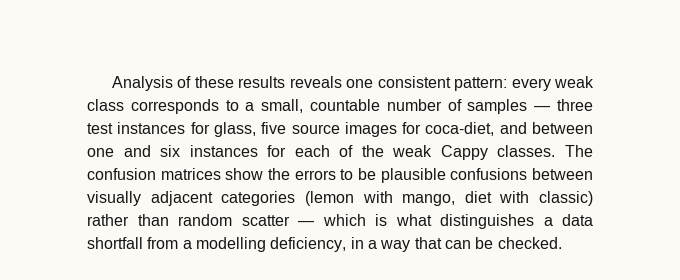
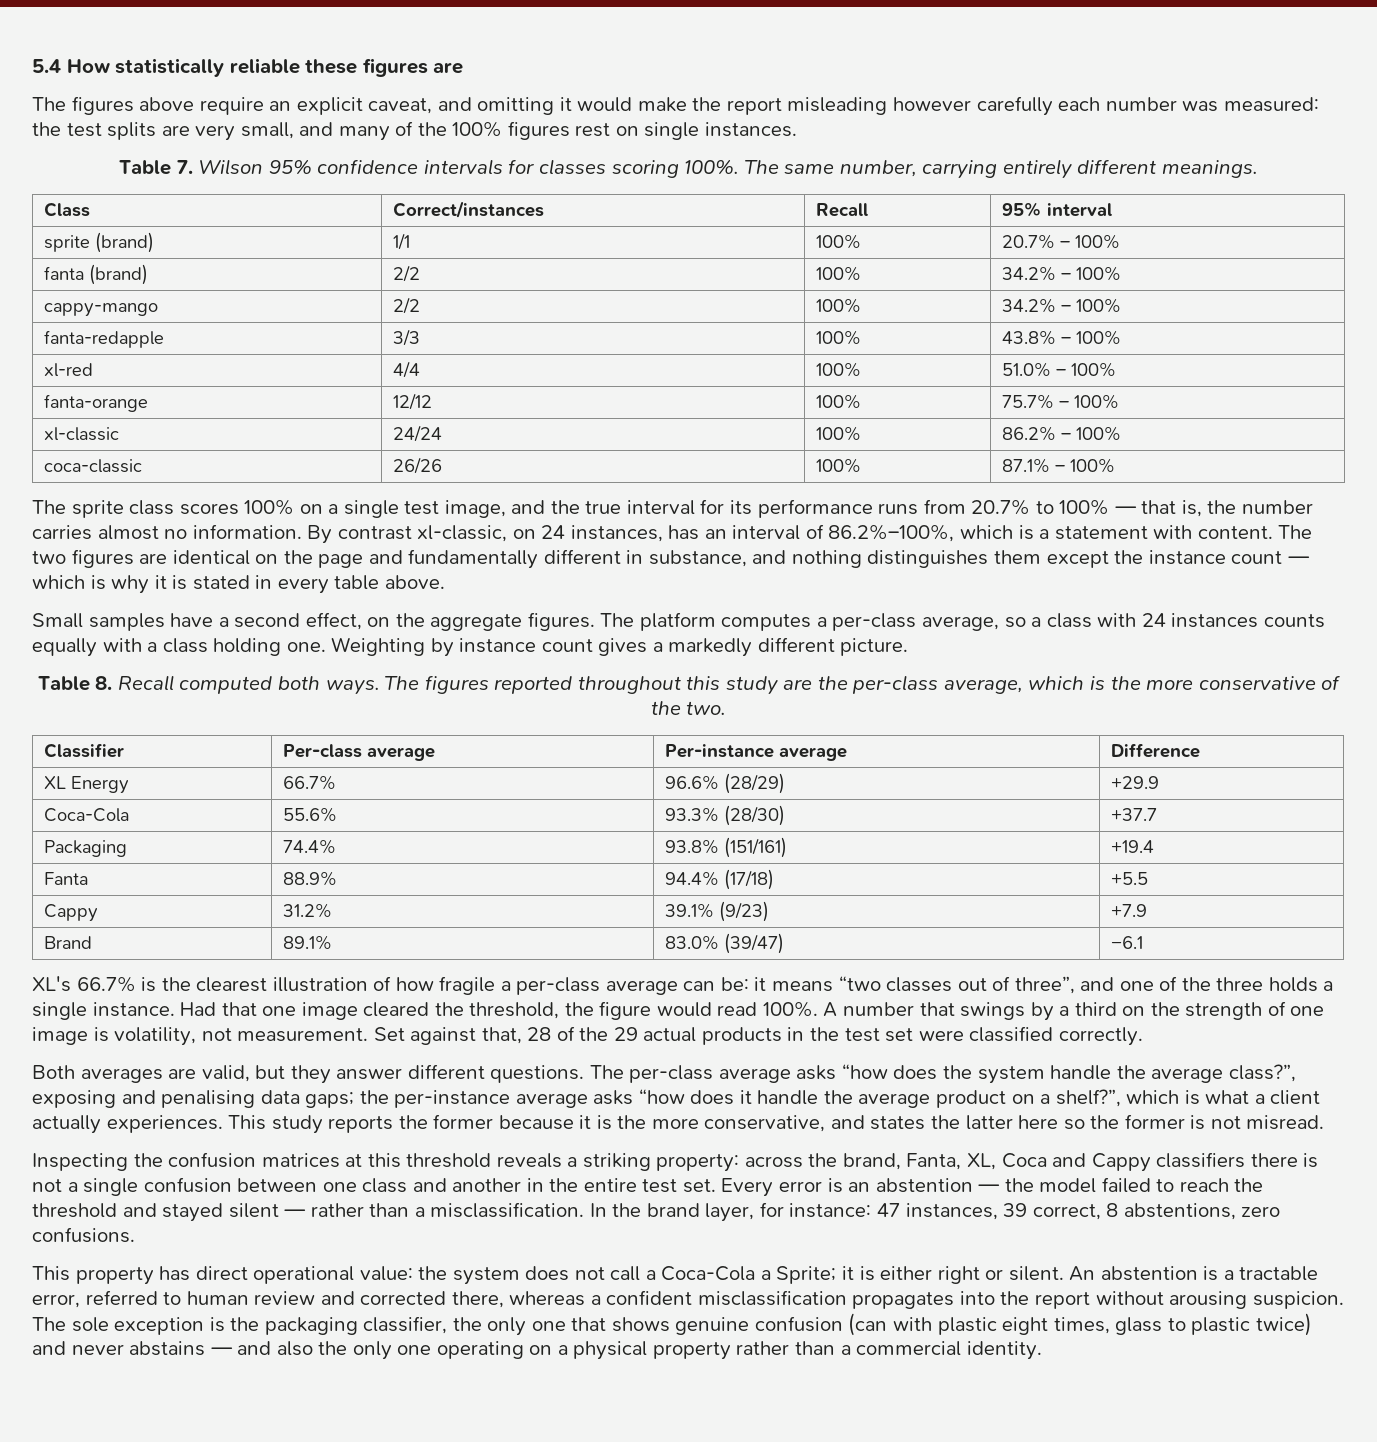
- Analysis of these results reveals one consistent pattern: every weak class corresponds to a small, countable number of samples — three test instances for glass, five source images for coca-diet, and between one and six instances for each of the weak Cappy classes. The confusion matrices show the errors to be plausible confusions between visually adjacent categories (lemon with mango, diet with classic) rather than random scatter — which is what distinguishes a data shortfall from a modelling deficiency, in a way that can be checked.
+ 5.4 How statistically reliable these figures are
+ The figures above require an explicit caveat, and omitting it would make the report misleading however carefully each number was measured: the test splits are very small, and many of the 100% figures rest on single instances.
+ Table 7. Wilson 95% confidence intervals for classes scoring 100%. The same number, carrying entirely different meanings.
+ Class | Correct/instances | Recall | 95% interval
+ sprite (brand) | 1/1 | 100% | 20.7% – 100%
+ fanta (brand) | 2/2 | 100% | 34.2% – 100%
+ cappy-mango | 2/2 | 100% | 34.2% – 100%
+ fanta-redapple | 3/3 | 100% | 43.8% – 100%
+ xl-red | 4/4 | 100% | 51.0% – 100%
+ fanta-orange | 12/12 | 100% | 75.7% – 100%
+ xl-classic | 24/24 | 100% | 86.2% – 100%
+ coca-classic | 26/26 | 100% | 87.1% – 100%
+ The sprite class scores 100% on a single test image, and the true interval for its performance runs from 20.7% to 100% — that is, the number carries almost no information. By contrast xl-classic, on 24 instances, has an interval of 86.2%–100%, which is a statement with content. The two figures are identical on the page and fundamentally different in substance, and nothing distinguishes them except the instance count — which is why it is stated in every table above.
+ Small samples have a second effect, on the aggregate figures. The platform computes a per-class average, so a class with 24 instances counts equally with a class holding one. Weighting by instance count gives a markedly different picture.
+ Table 8. Recall computed both ways. The figures reported throughout this study are the per-class average, which is the more conservative of the two.
+ Classifier | Per-class average | Per-instance average | Difference
+ XL Energy | 66.7% | 96.6% (28/29) | +29.9
+ Coca-Cola | 55.6% | 93.3% (28/30) | +37.7
+ Packaging | 74.4% | 93.8% (151/161) | +19.4
+ Fanta | 88.9% | 94.4% (17/18) | +5.5
+ Cappy | 31.2% | 39.1% (9/23) | +7.9
+ Brand | 89.1% | 83.0% (39/47) | −6.1
+ XL's 66.7% is the clearest illustration of how fragile a per-class average can be: it means “two classes out of three”, and one of the three holds a single instance. Had that one image cleared the threshold, the figure would read 100%. A number that swings by a third on the strength of one image is volatility, not measurement. Set against that, 28 of the 29 actual products in the test set were classified correctly.
+ Both averages are valid, but they answer different questions. The per-class average asks “how does the system handle the average class?”, exposing and penalising data gaps; the per-instance average asks “how does it handle the average product on a shelf?”, which is what a client actually experiences. This study reports the former because it is the more conservative, and states the latter here so the former is not misread.
+ Inspecting the confusion matrices at this threshold reveals a striking property: across the brand, Fanta, XL, Coca and Cappy classifiers there is not a single confusion between one class and another in the entire test set. Every error is an abstention — the model failed to reach the threshold and stayed silent — rather than a misclassification. In the brand layer, for instance: 47 instances, 39 correct, 8 abstentions, zero confusions.
+ This property has direct operational value: the system does not call a Coca-Cola a Sprite; it is either right or silent. An abstention is a tractable error, referred to human review and corrected there, whereas a confident misclassification propagates into the report without arousing suspicion. The sole exception is the packaging classifier, the only one that shows genuine confusion (can with plastic eight times, glass to plastic twice) and never abstains — and also the only one operating on a physical property rather than a commercial identity.

